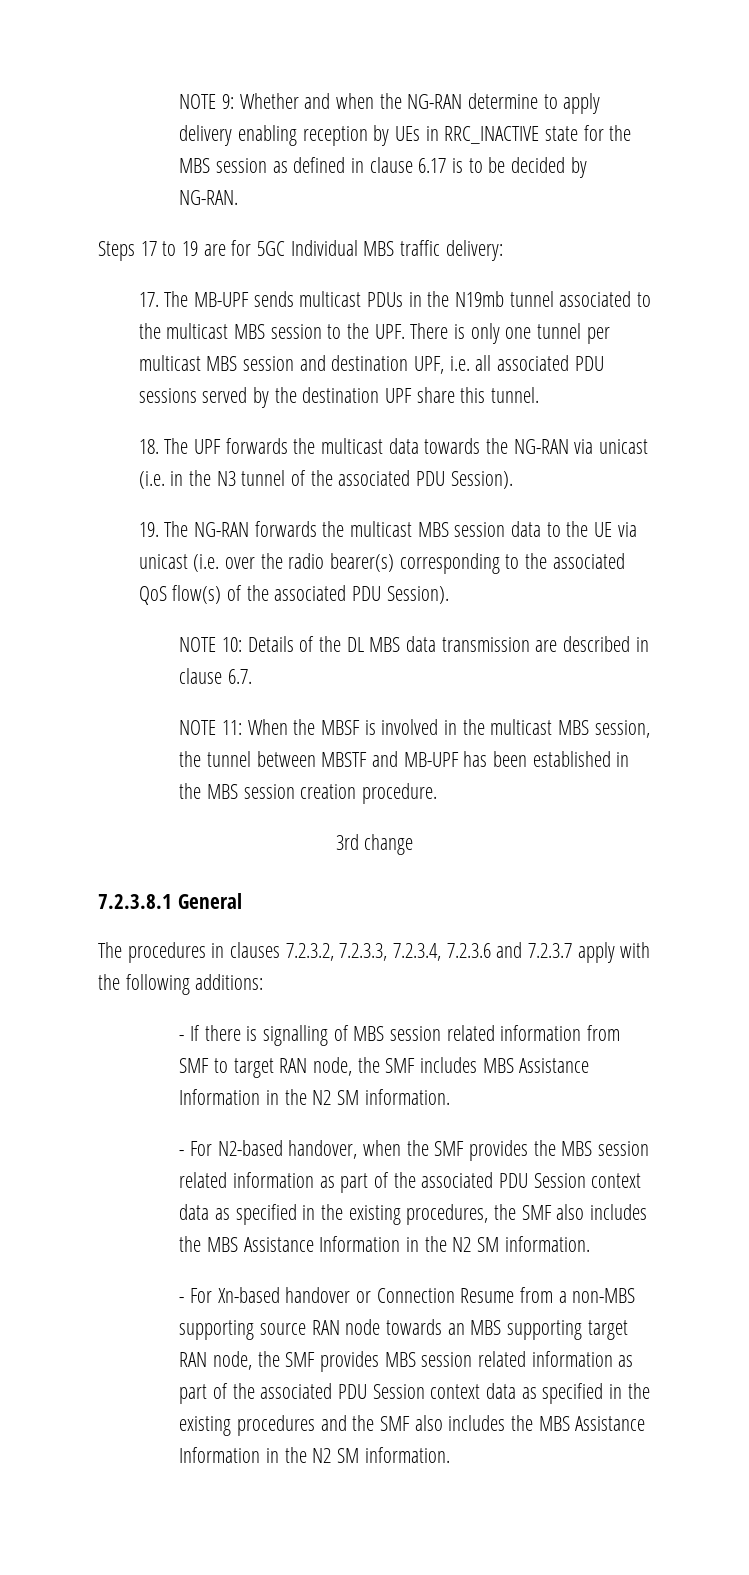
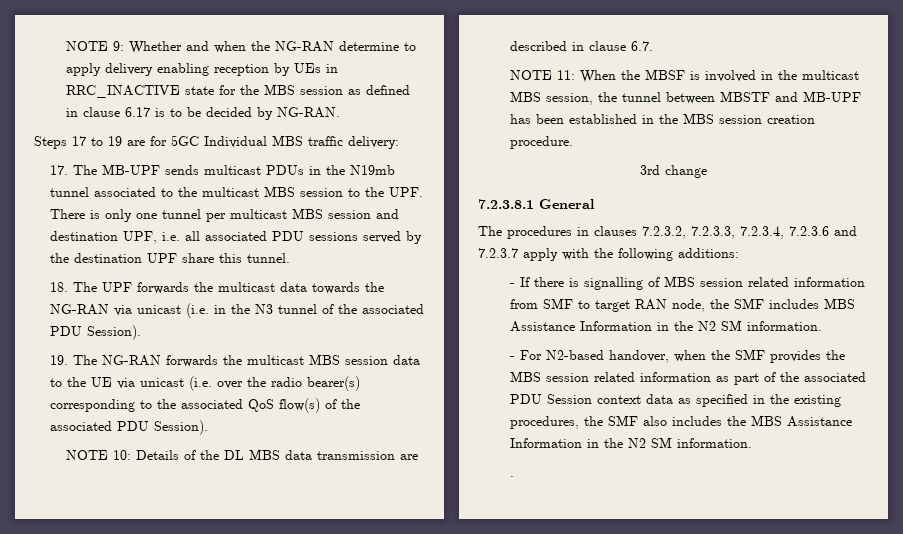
- - For Xn-based handover or Connection Resume from a non-MBS supporting source RAN node towards an MBS supporting target RAN node, the SMF provides MBS session related information as part of the associated PDU Session context data as specified in the existing procedures and the SMF also includes the MBS Assistance Information in the N2 SM information.
+ .

